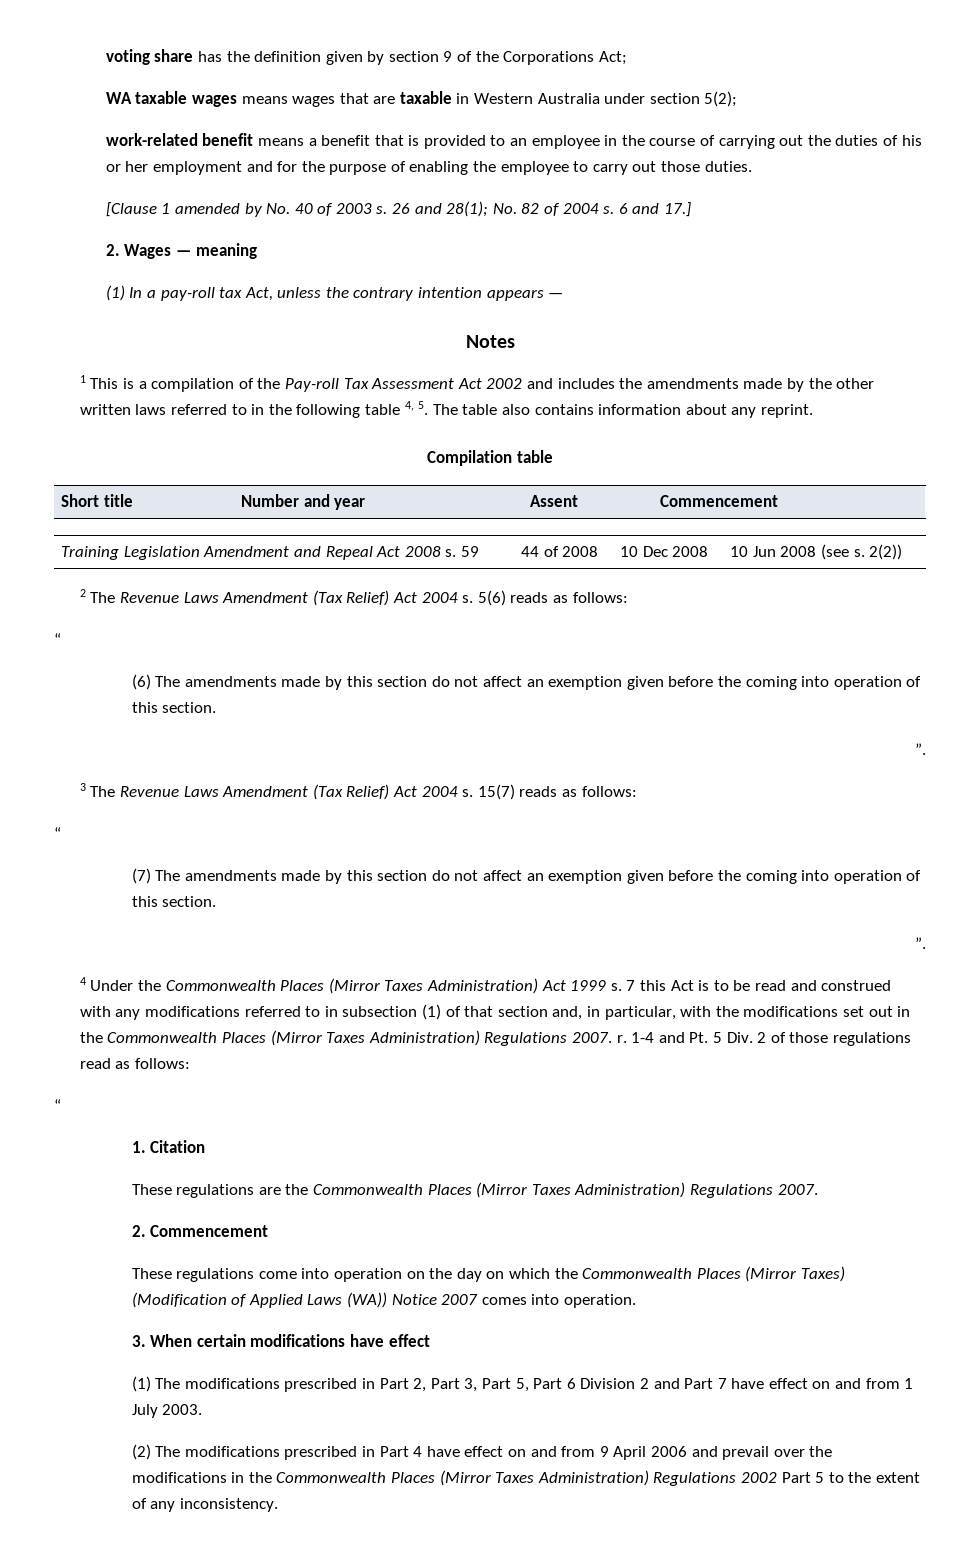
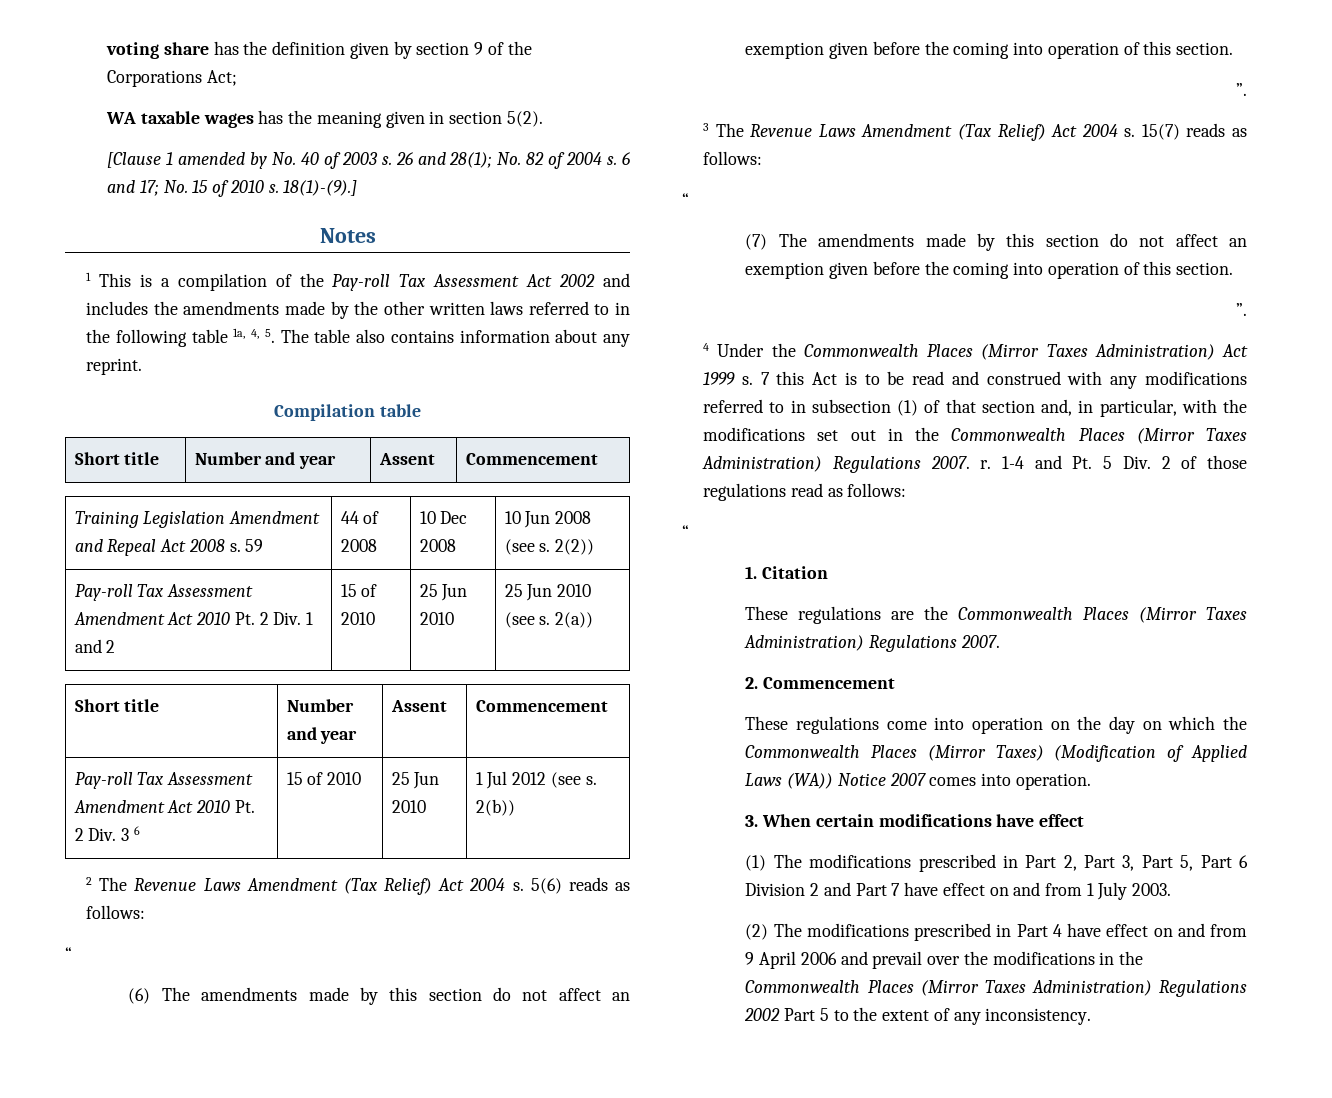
- WA taxable wages means wages that are taxable in Western Australia under section 5(2);
- work-related benefit means a benefit that is provided to an employee in the course of carrying out the duties of his or her employment and for the purpose of enabling the employee to carry out those duties.
+ WA taxable wages has the meaning given in section 5(2).
- 6 and 17.]
- 2. Wages — meaning
- (1) In a pay-roll tax Act, unless the contrary intention appears —
+ 6 and 17; No. 15 of 2010 s. 18(1)-(9).]
- 1 This is a compilation of the Pay-roll Tax Assessment Act 2002 and includes the amendments made by the other written laws referred to in the following table 4, 5. The table also contains information about any reprint.
+ 1 This is a compilation of the Pay-roll Tax Assessment Act 2002 and includes the amendments made by the other written laws referred to in the following table 1a, 4, 5. The table also contains information about any reprint.
+ Pay-roll Tax Assessment Amendment Act 2010 Pt. 2 Div. 1 and 2 | 15 of 2010 | 25 Jun 2010 | 25 Jun 2010 (see s. 2(a))
+ Short title | Number and year | Assent | Commencement
+ Pay-roll Tax Assessment Amendment Act 2010 Pt. 2 Div. 3 6 | 15 of 2010 | 25 Jun 2010 | 1 Jul 2012 (see s. 2(b))

